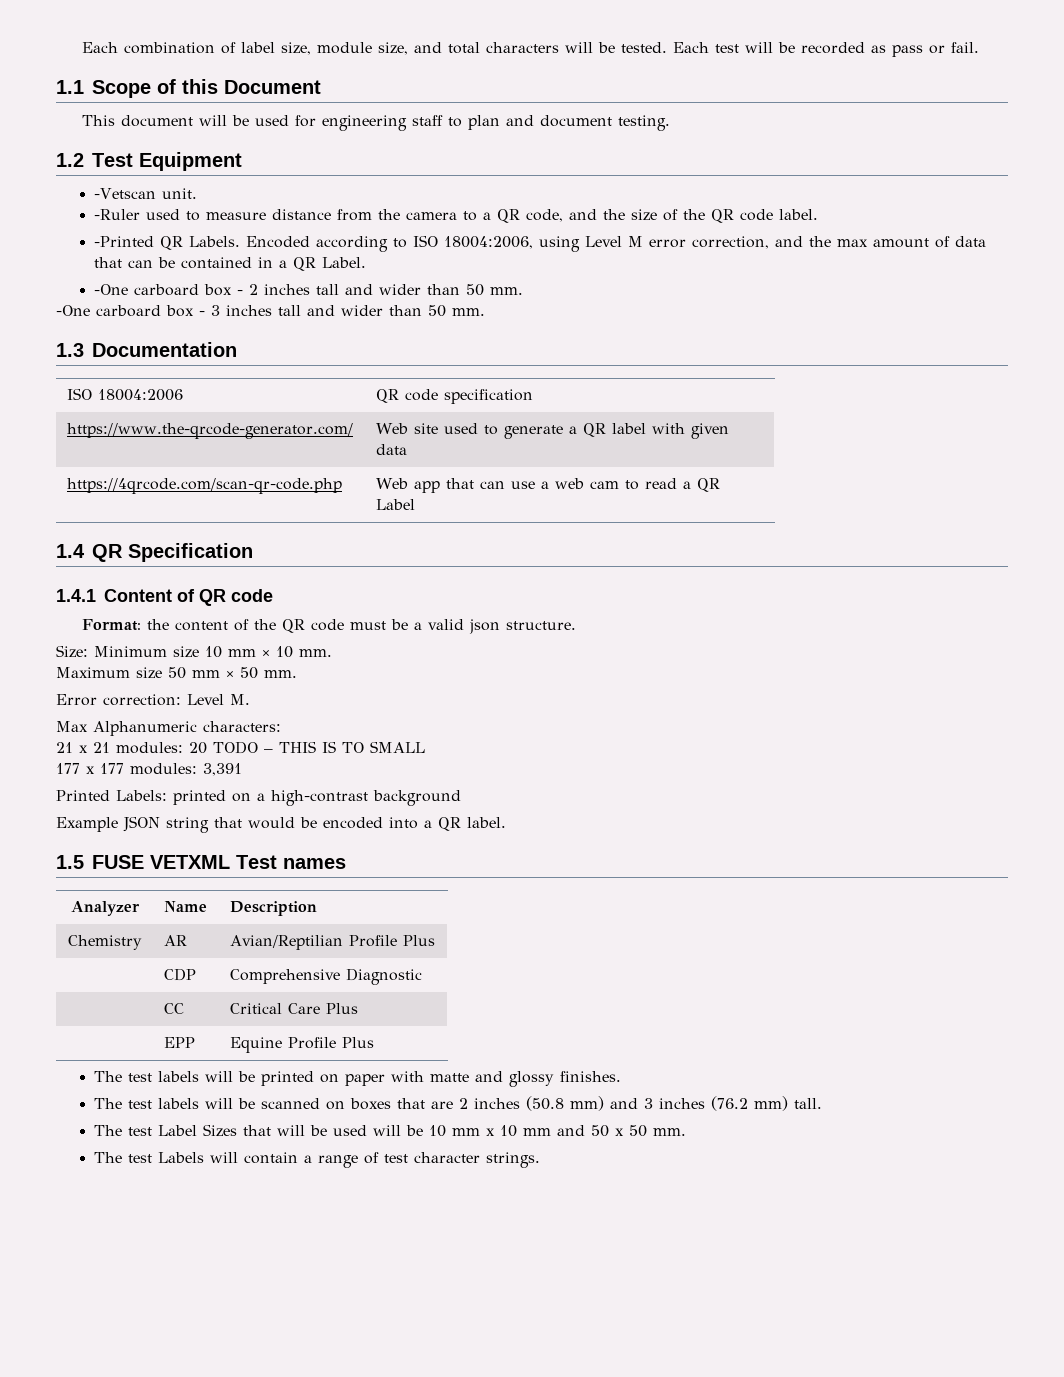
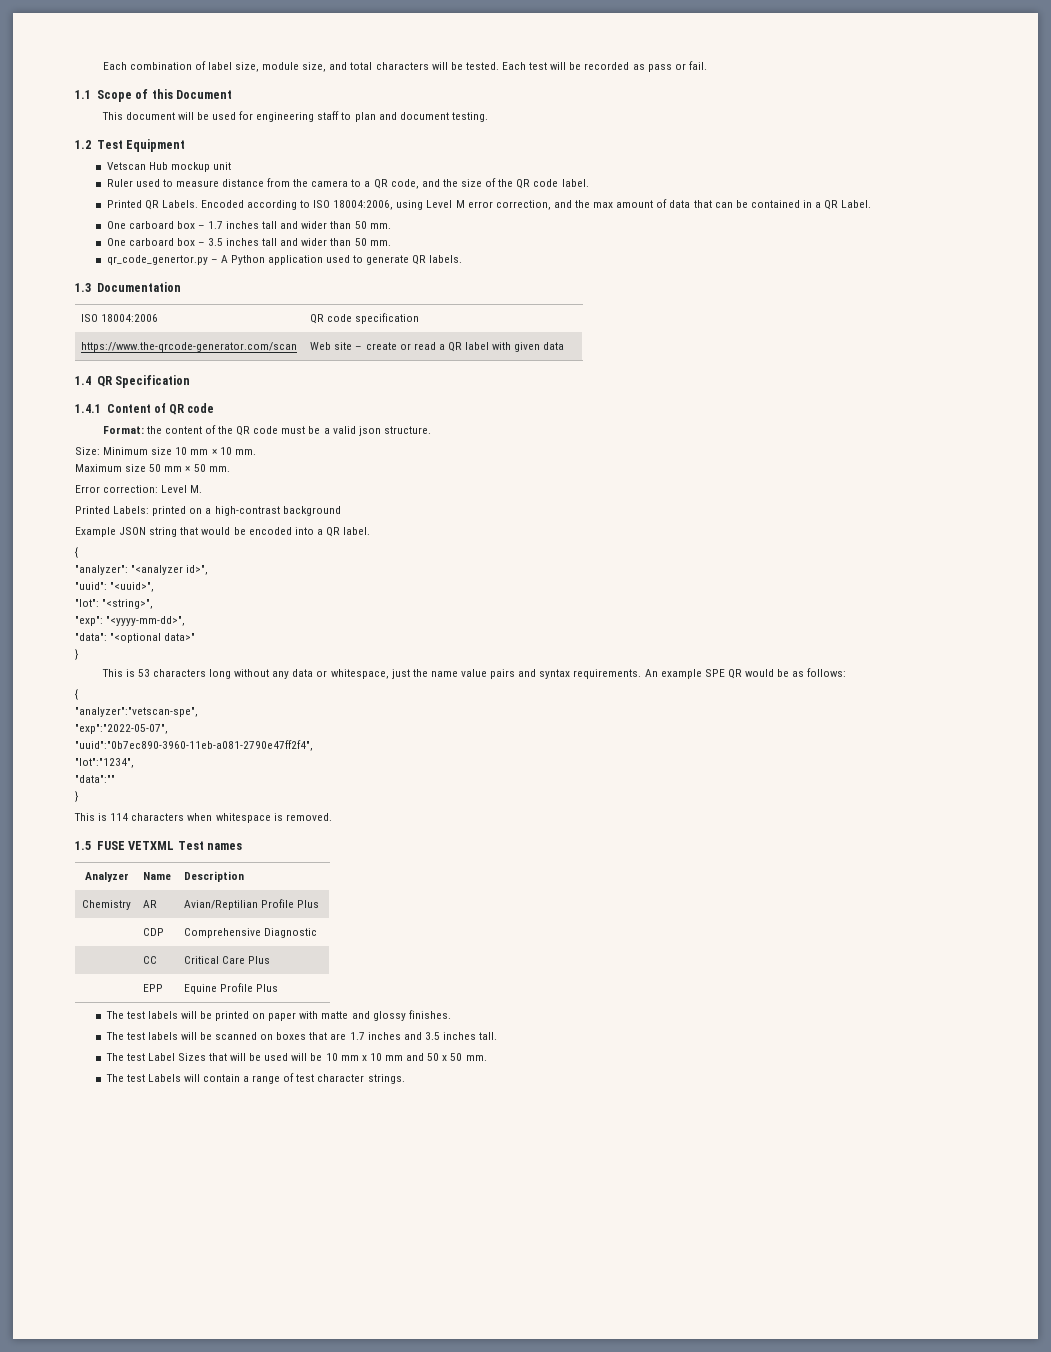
- -Vetscan unit.
- -Ruler used to measure distance from the camera to a QR code, and the size of the QR code label.
+ Vetscan Hub mockup unit
+ Ruler used to measure distance from the camera to a QR code, and the size of the QR code label.
- -Printed QR Labels.
+ Printed QR Labels.
- -One carboard box - 2 inches tall and wider than 50 mm.
- -One carboard box - 3 inches tall and wider than 50 mm.
+ One carboard box – 1.7 inches tall and wider than 50 mm.
+ One carboard box – 3.5 inches tall and wider than 50 mm.
+ qr_code_genertor.py – A Python application used to generate QR labels.
- https://www.the-qrcode-generator.com/ | Web site used to generate a QR label with given data
+ https://www.the-qrcode-generator.com/scan | Web site – create or read a QR label with given data
- https://4qrcode.com/scan-qr-code.php | Web app that can use a web cam to read a QR Label
- Max Alphanumeric characters:
- 21 x 21 modules: 20 TODO – THIS IS TO SMALL
- 177 x 177 modules: 3,391
  Example JSON string that would be encoded into a QR label.
+ {
+ "analyzer": "<analyzer id>",
+ "uuid": "<uuid>",
+ "lot": "<string>",
+ "exp": "<yyyy-mm-dd>",
+ "data": "<optional data>"
+ }
+ This is 53 characters long without any data or whitespace, just the name value pairs and syntax requirements. An example SPE QR would be as follows:
+ {
+ "analyzer":"vetscan-spe",
+ "exp":"2022-05-07",
+ "uuid":"0b7ec890-3960-11eb-a081-2790e47ff2f4",
+ "lot":"1234",
+ "data":""
+ }
+ This is 114 characters when whitespace is removed.
- The test labels will be scanned on boxes that are 2 inches (50.8 mm) and 3 inches (76.2 mm) tall.
+ The test labels will be scanned on boxes that are 1.7 inches and 3.5 inches tall.

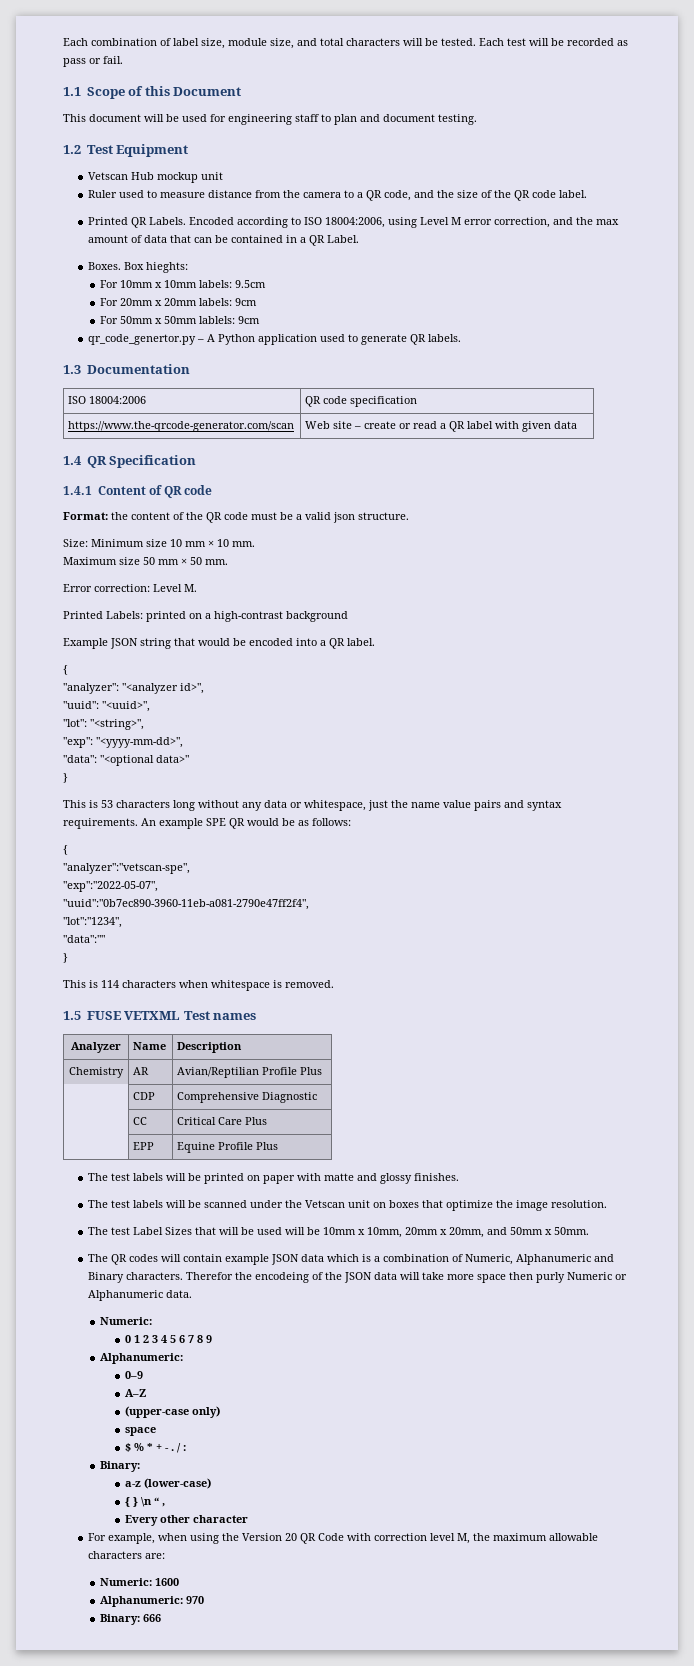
- One carboard box – 1.7 inches tall and wider than 50 mm.
- One carboard box – 3.5 inches tall and wider than 50 mm.
+ Boxes. Box hieghts:
+ For 10mm x 10mm labels: 9.5cm
+ For 20mm x 20mm labels: 9cm
+ For 50mm x 50mm lablels: 9cm
- The test labels will be scanned on boxes that are 1.7 inches and 3.5 inches tall.
+ The test labels will be scanned under the Vetscan unit on boxes that optimize the image resolution.
- The test Label Sizes that will be used will be 10 mm x 10 mm and 50 x 50 mm.
- The test Labels will contain a range of test character strings.
+ The test Label Sizes that will be used will be 10mm x 10mm, 20mm x 20mm, and 50mm x 50mm.
+ The QR codes will contain example JSON data which is a combination of Numeric, Alphanumeric and Binary characters. Therefor the encodeing of the JSON data will take more space then purly Numeric or Alphanumeric data.
+ Numeric:
+ 0 1 2 3 4 5 6 7 8 9
+ Alphanumeric:
+ 0–9
+ A–Z
+ (upper-case only)
+ space
+ $ % * + - . / :
+ Binary:
+ a-z (lower-case)
+ { } \n “ ,
+ Every other character
+ For example, when using the Version 20 QR Code with correction level M, the maximum allowable characters are:
+ Numeric: 1600
+ Alphanumeric: 970
+ Binary: 666

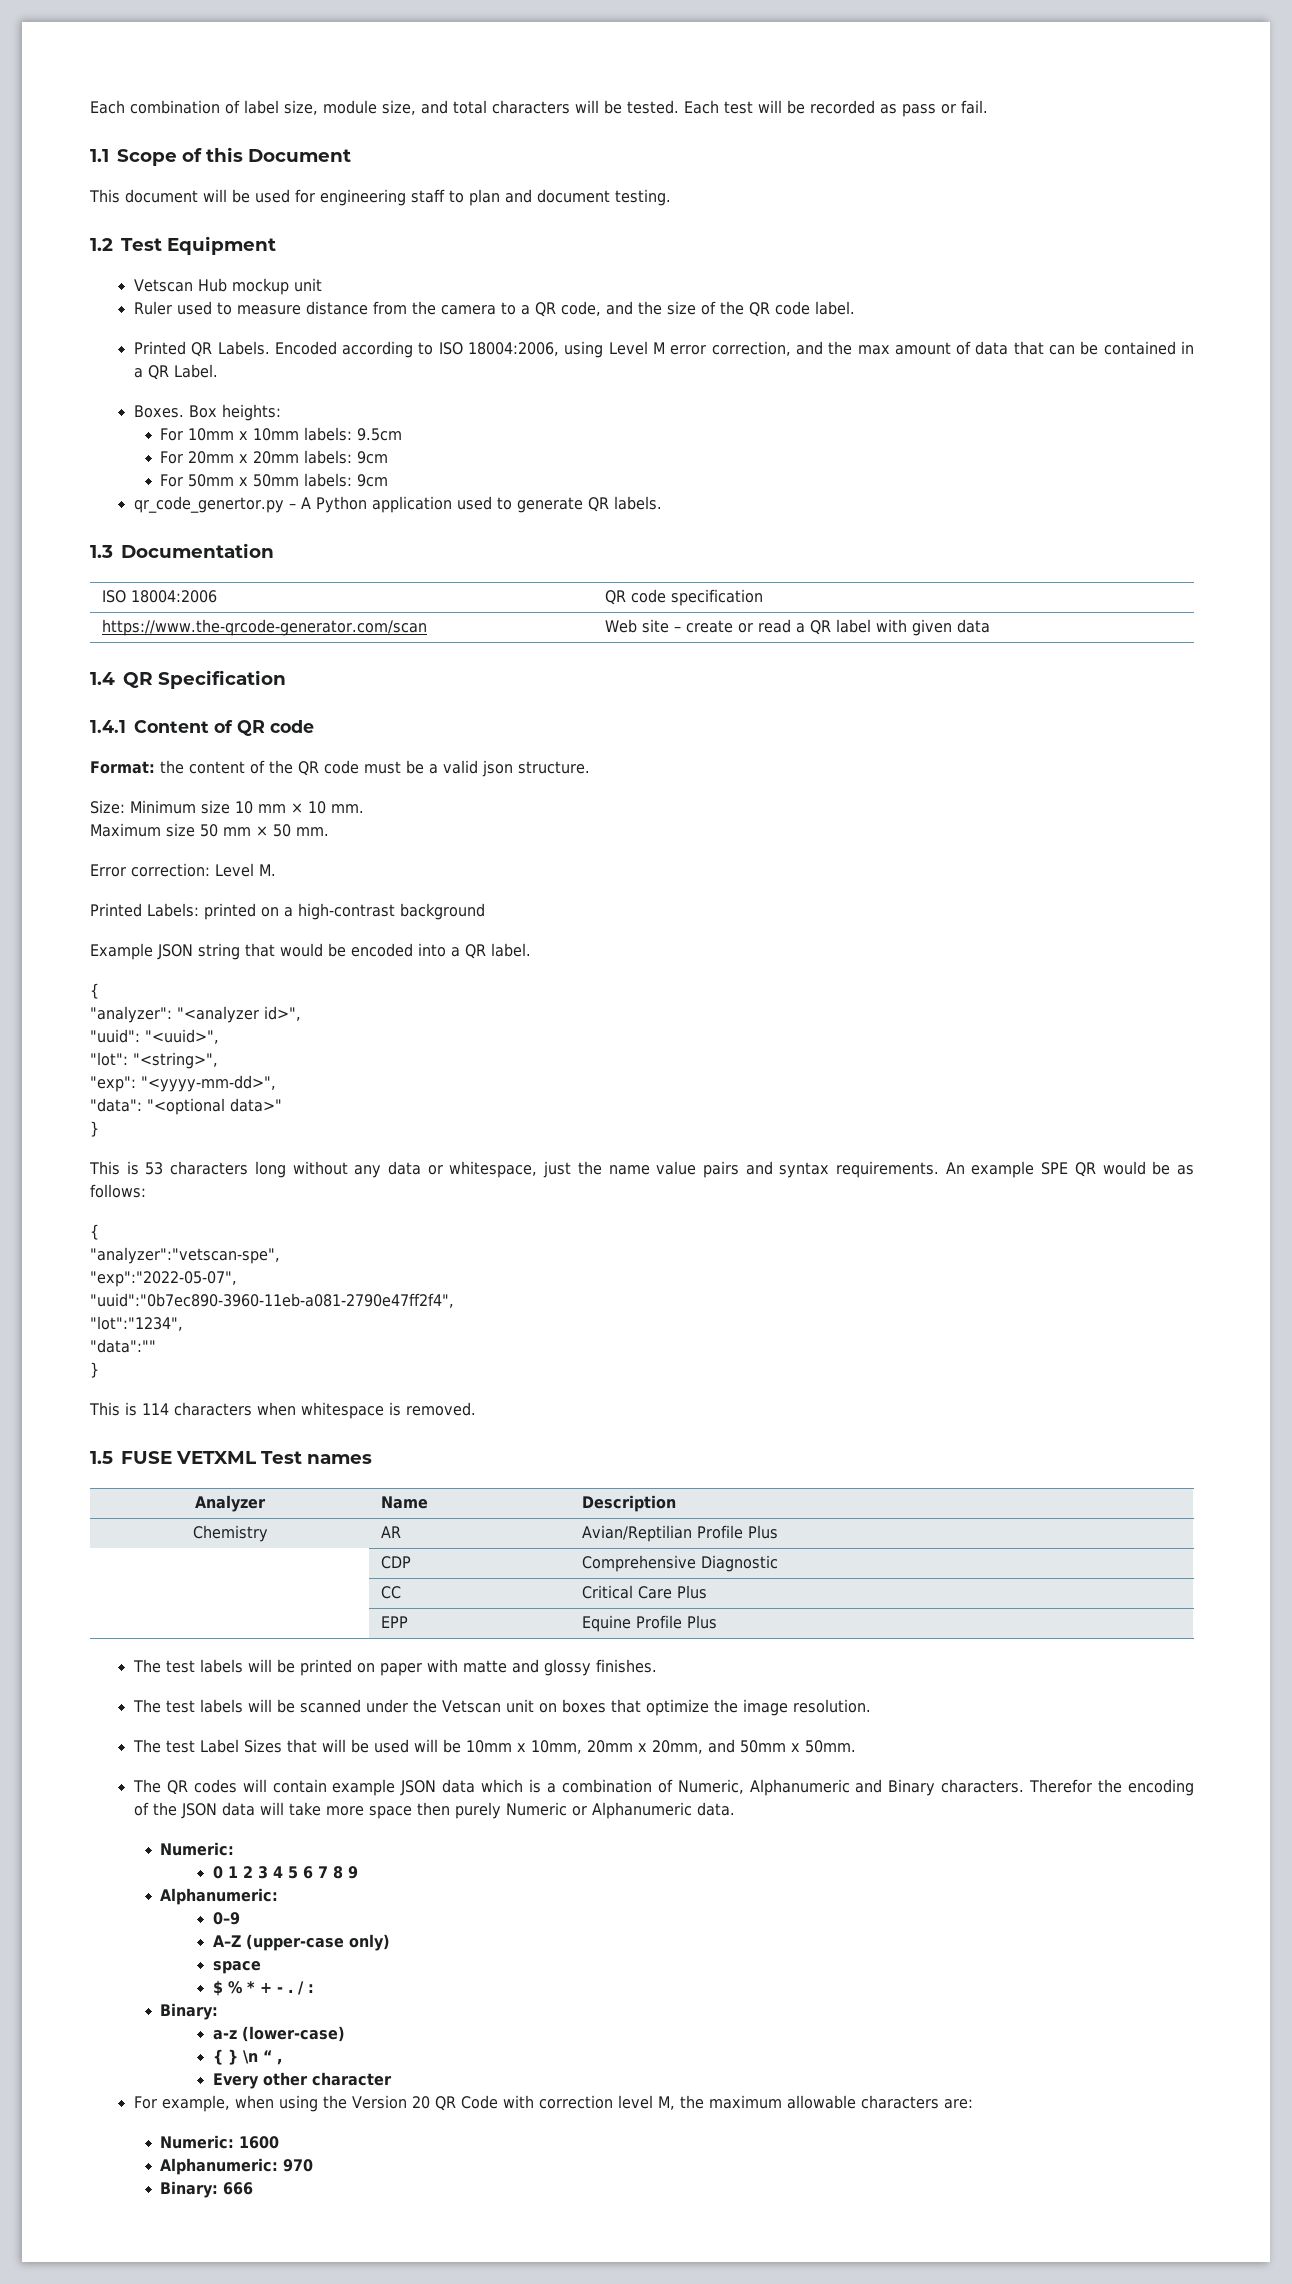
- Box hieghts:
+ Box heights:
- For 50mm x 50mm lablels: 9cm
+ For 50mm x 50mm labels: 9cm
- Therefor the encodeing of the JSON data will take more space then purly Numeric or Alphanumeric data.
+ Therefor the encoding of the JSON data will take more space then purely Numeric or Alphanumeric data.
- A–Z
- (upper-case only)
+ A–Z (upper-case only)

